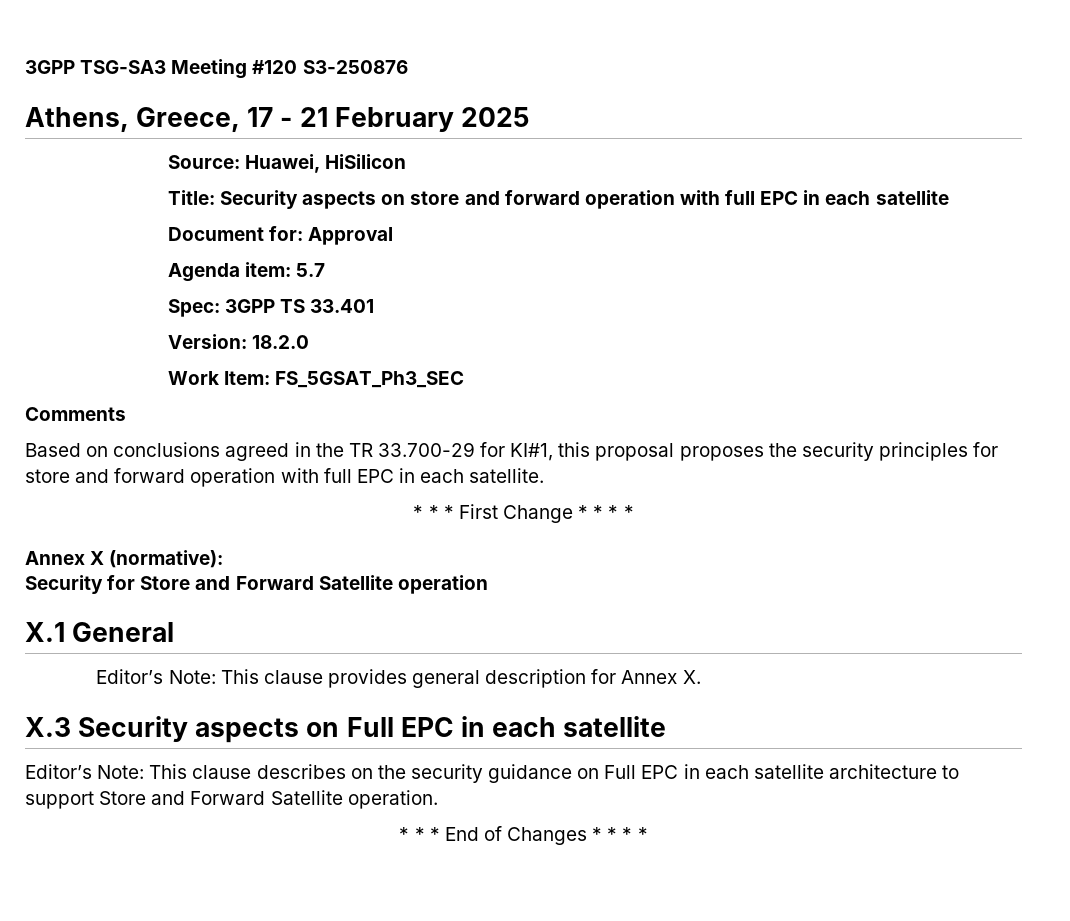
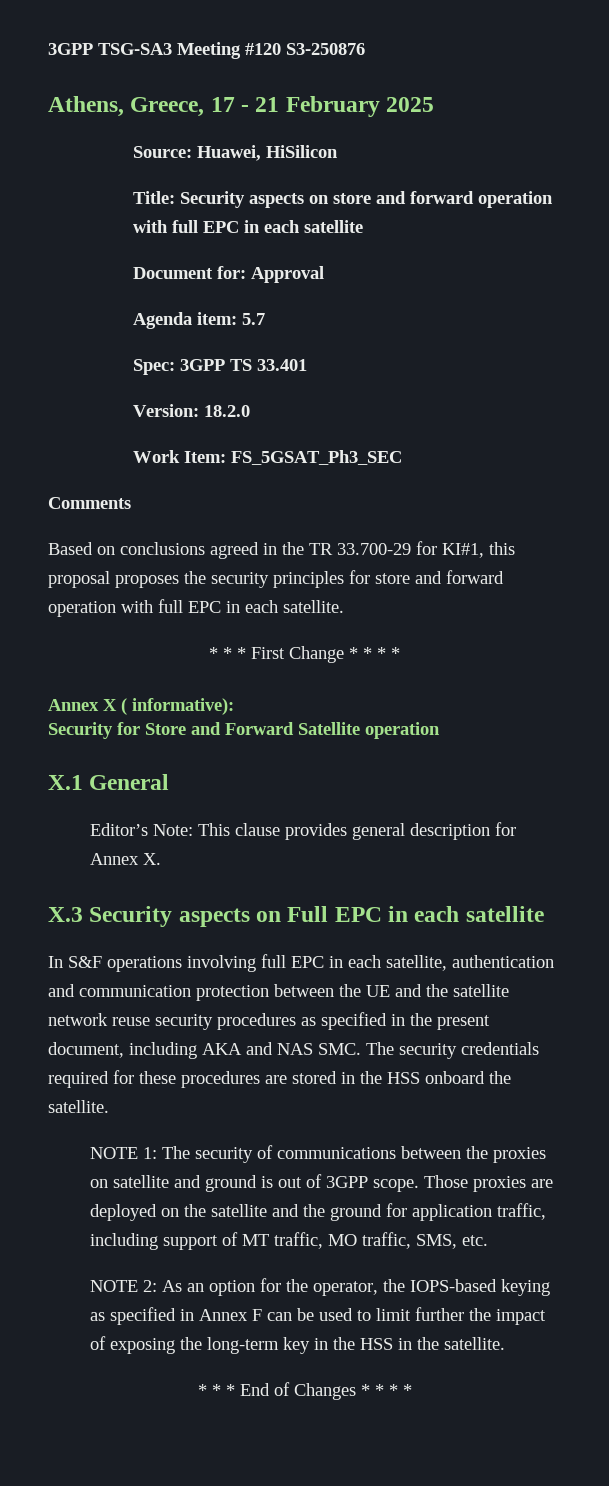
- Annex X (normative):
+ Annex X ( informative):
- Editor’s Note: This clause describes on the security guidance on Full EPC in each satellite architecture to support Store and Forward Satellite operation.
+ In S&F operations involving full EPC in each satellite, authentication and communication protection between the UE and the satellite network reuse security procedures as specified in the present document, including AKA and NAS SMC. The security credentials required for these procedures are stored in the HSS onboard the satellite.
+ NOTE 1: The security of communications between the proxies on satellite and ground is out of 3GPP scope. Those proxies are deployed on the satellite and the ground for application traffic, including support of MT traffic, MO traffic, SMS, etc.
+ NOTE 2: As an option for the operator, the IOPS-based keying as specified in Annex F can be used to limit further the impact of exposing the long-term key in the HSS in the satellite.

